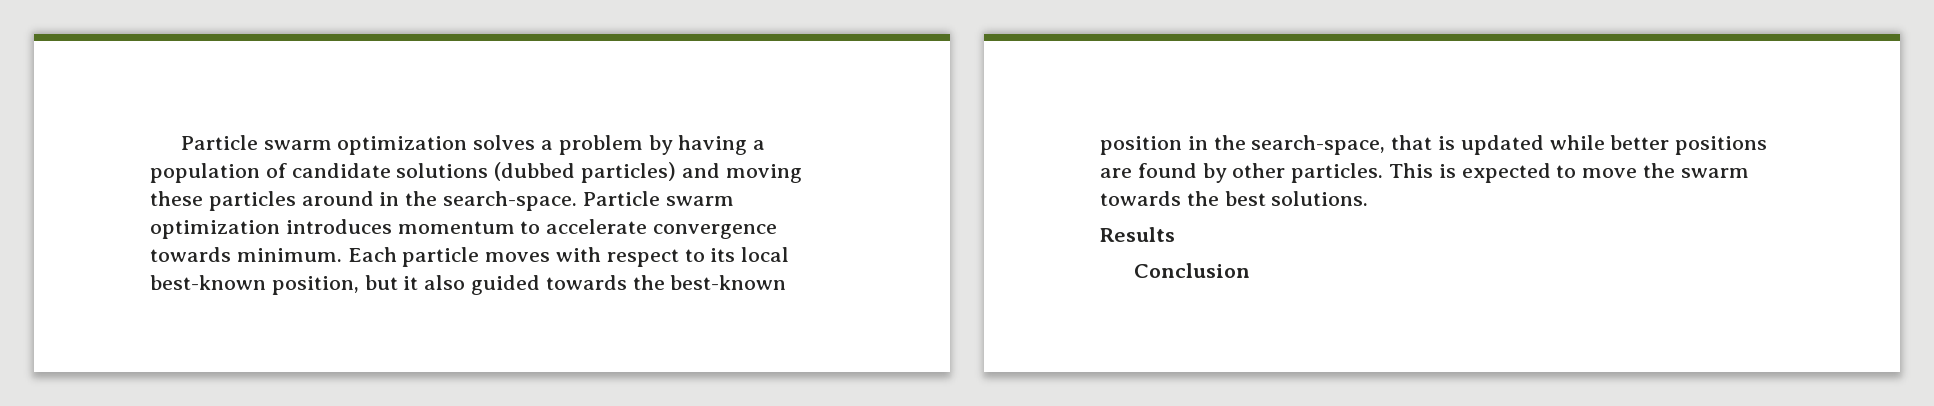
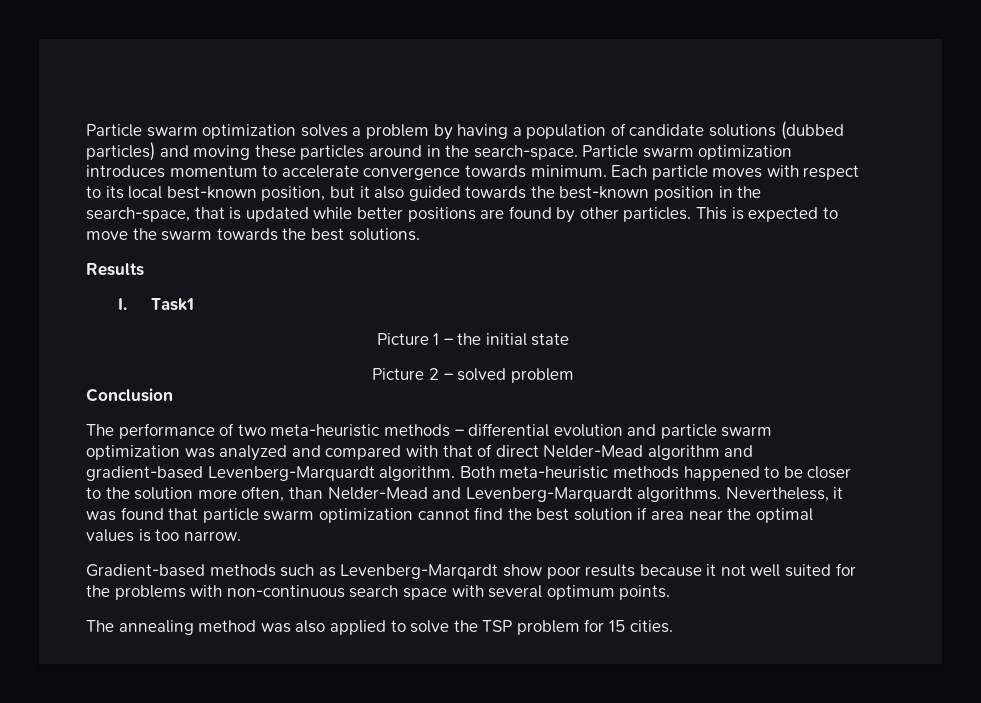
+ I. Task1
+ Picture 1 – the initial state
+ Picture 2 – solved problem
  Conclusion
+ The performance of two meta-heuristic methods – differential evolution and particle swarm optimization was analyzed and compared with that of direct Nelder-Mead algorithm and gradient-based Levenberg-Marquardt algorithm. Both meta-heuristic methods happened to be closer to the solution more often, than Nelder-Mead and Levenberg-Marquardt algorithms. Nevertheless, it was found that particle swarm optimization cannot find the best solution if area near the optimal values is too narrow.
+ Gradient-based methods such as Levenberg-Marqardt show poor results because it not well suited for the problems with non-continuous search space with several optimum points.
+ The annealing method was also applied to solve the TSP problem for 15 cities.

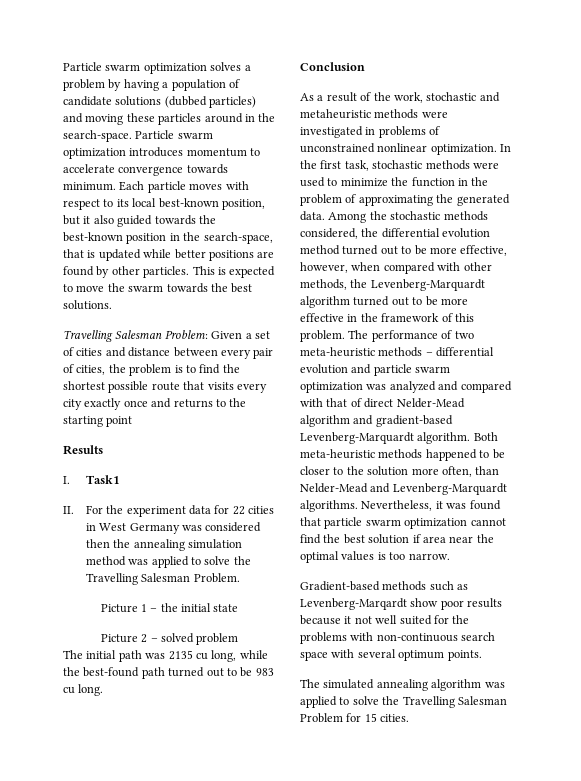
+ Travelling Salesman Problem: Given a set of cities and distance between every pair of cities, the problem is to find the shortest possible route that visits every city exactly once and returns to the starting point
  Results
  I. Task1
+ II. For the experiment data for 22 cities in West Germany was considered then the annealing simulation method was applied to solve the Travelling Salesman Problem.
+ The initial path was 2135 cu long, while the best-found path turned out to be 983 cu long.
  Conclusion
- The performance of two meta-heuristic methods – differential evolution and particle swarm optimization was analyzed and compared with that of direct Nelder-Mead algorithm and gradient-based Levenberg-Marquardt algorithm.
+ As a result of the work, stochastic and metaheuristic methods were investigated in problems of unconstrained nonlinear optimization. In the first task, stochastic methods were used to minimize the function in the problem of approximating the generated data. Among the stochastic methods considered, the differential evolution method turned out to be more effective, however, when compared with other methods, the Levenberg-Marquardt algorithm turned out to be more effective in the framework of this problem. The performance of two meta-heuristic methods – differential evolution and particle swarm optimization was analyzed and compared with that of direct Nelder-Mead algorithm and gradient-based Levenberg-Marquardt algorithm.
- The annealing method was also applied to solve the TSP problem for 15 cities.
+ The simulated annealing algorithm was applied to solve the Travelling Salesman Problem for 15 cities.

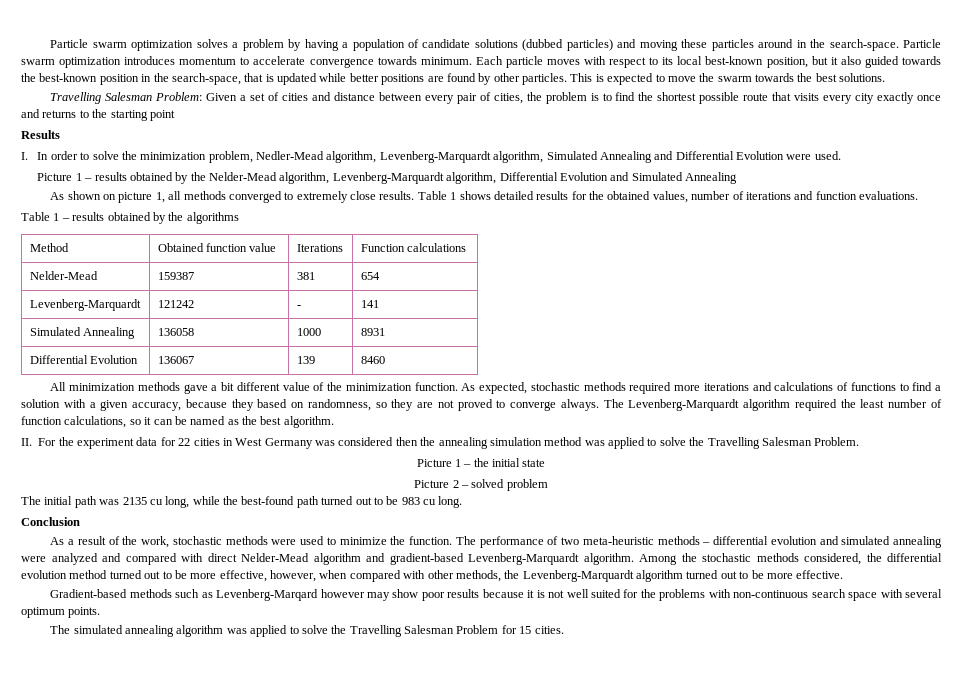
- I. Task1
+ I. In order to solve the minimization problem, Nedler-Mead algorithm, Levenberg-Marquardt algorithm, Simulated Annealing and Differential Evolution were used.
+ Picture 1 – results obtained by the Nelder-Mead algorithm, Levenberg-Marquardt algorithm, Differential Evolution and Simulated Annealing
+ As shown on picture 1, all methods converged to extremely close results. Table 1 shows detailed results for the obtained values, number of iterations and function evaluations.
+ Table 1 – results obtained by the algorithms
+ Method | Obtained function value | Iterations | Function calculations
+ Nelder-Mead | 159387 | 381 | 654
+ Levenberg-Marquardt | 121242 | - | 141
+ Simulated Annealing | 136058 | 1000 | 8931
+ Differential Evolution | 136067 | 139 | 8460
+ All minimization methods gave a bit different value of the minimization function. As expected, stochastic methods required more iterations and calculations of functions to find a solution with a given accuracy, because they based on randomness, so they are not proved to converge always. The Levenberg-Marquardt algorithm required the least number of function calculations, so it can be named as the best algorithm.
- As a result of the work, stochastic and metaheuristic methods were investigated in problems of unconstrained nonlinear optimization. In the first task, stochastic methods were used to minimize the function in the problem of approximating the generated data.
+ As a result of the work, stochastic methods were used to minimize the function. The performance of two meta-heuristic methods – differential evolution and simulated annealing were analyzed and compared with direct Nelder-Mead algorithm and gradient-based Levenberg-Marquardt algorithm.
- Among the stochastic methods considered, the differential evolution method turned out to be more effective, however, when compared with other methods, the Levenberg-Marquardt algorithm turned out to be more effective in the framework of this problem. The performance of two meta-heuristic methods – differential evolution and particle swarm optimization was analyzed and compared with that of direct Nelder-Mead algorithm and gradient-based Levenberg-Marquardt algorithm. Both meta-heuristic methods happened to be closer to the solution more often, than Nelder-Mead and Levenberg-Marquardt algorithms. Nevertheless, it was found that particle swarm optimization cannot find the best solution if area near the optimal values is too narrow.
+ Among the stochastic methods considered, the differential evolution method turned out to be more effective, however, when compared with other methods, the Levenberg-Marquardt algorithm turned out to be more effective.
- Gradient-based methods such as Levenberg-Marqardt show poor results because it not well suited for the problems with non-continuous search space with several optimum points.
+ Gradient-based methods such as Levenberg-Marqard however may show poor results because it is not well suited for the problems with non-continuous search space with several optimum points.

